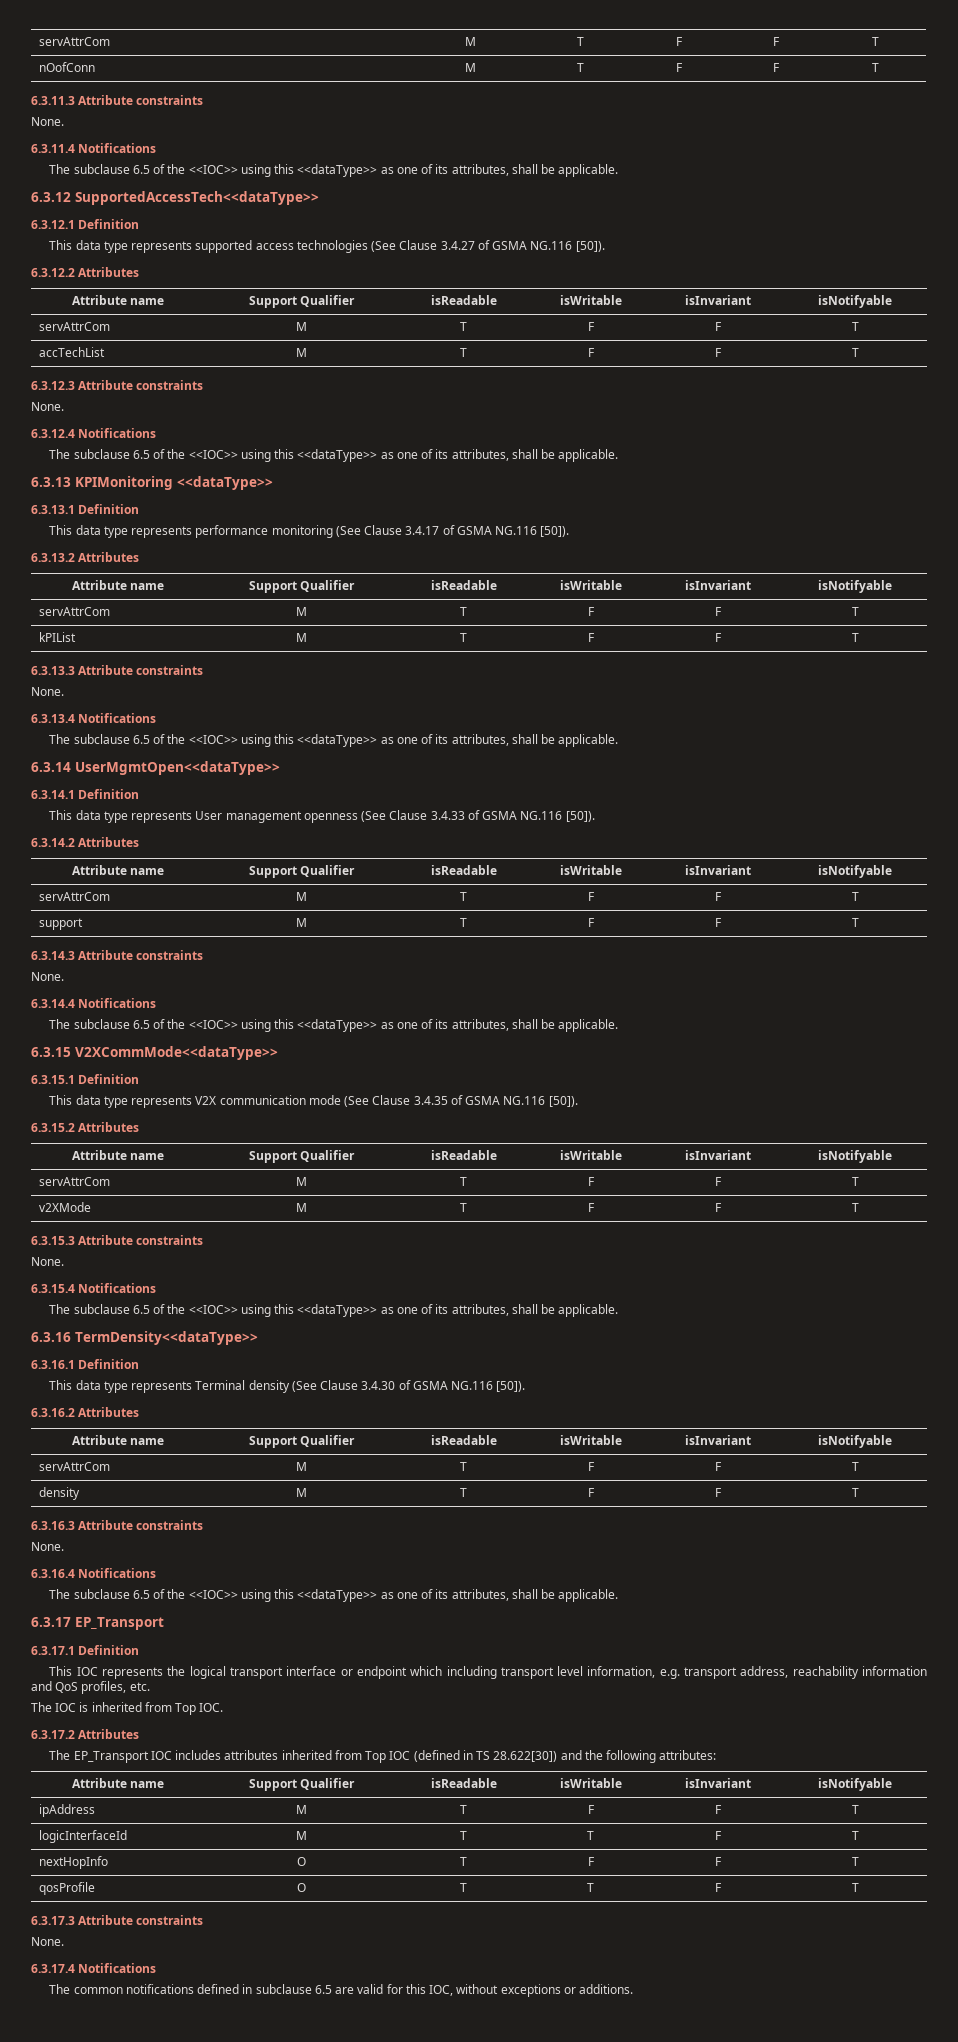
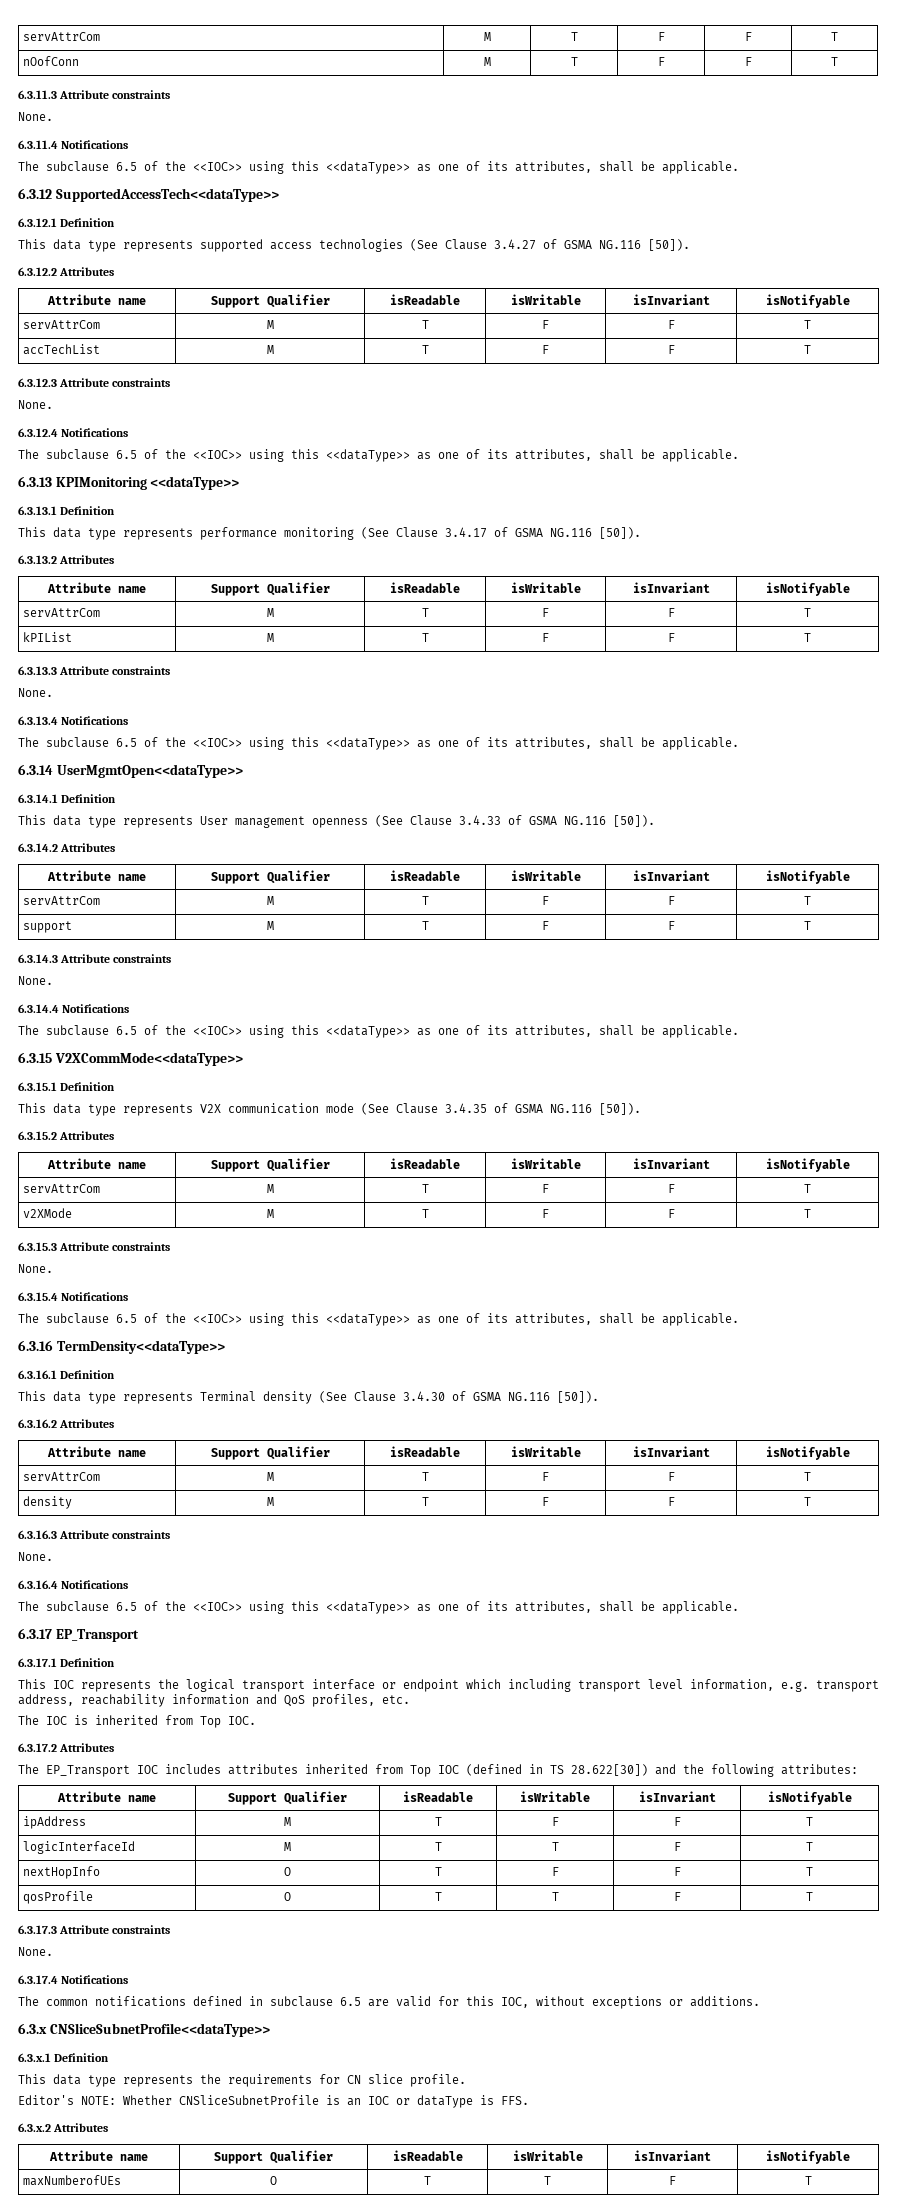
+ 6.3.x CNSliceSubnetProfile<<dataType>>
+ 6.3.x.1 Definition
+ This data type represents the requirements for CN slice profile.
+ Editor's NOTE: Whether CNSliceSubnetProfile is an IOC or dataType is FFS.
+ 6.3.x.2 Attributes
+ Attribute name | Support Qualifier | isReadable | isWritable | isInvariant | isNotifyable
+ maxNumberofUEs | O | T | T | F | T

